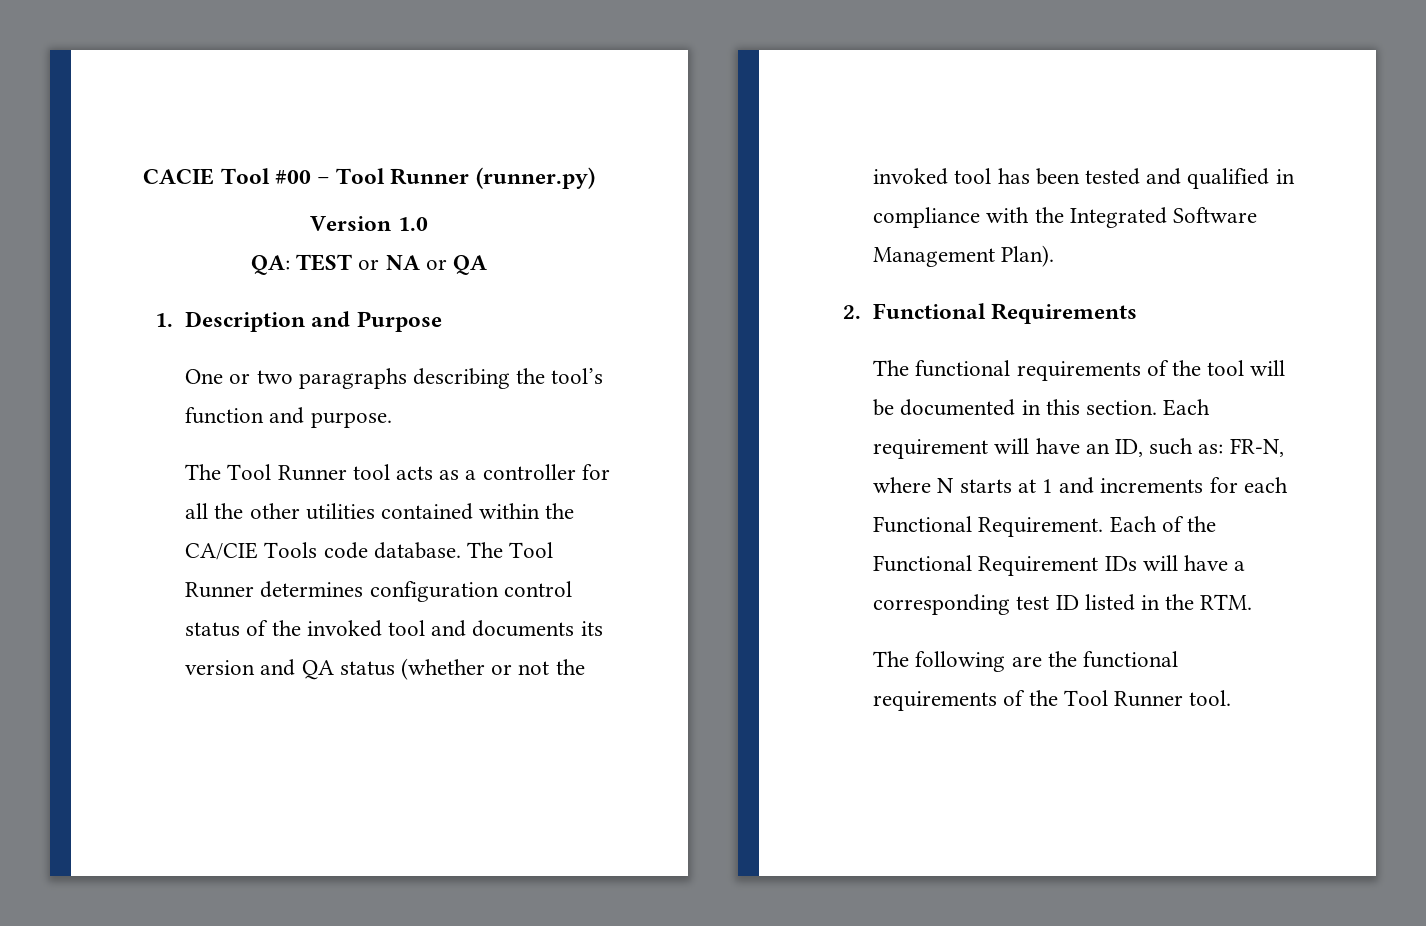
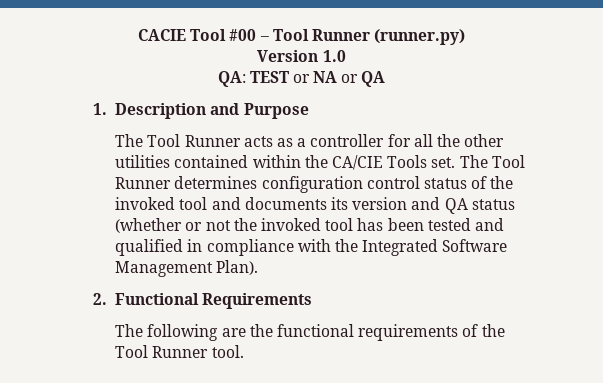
- One or two paragraphs describing the tool’s function and purpose.
- The Tool Runner tool acts as a controller for all the other utilities contained within the CA/CIE Tools code database.
+ The Tool Runner acts as a controller for all the other utilities contained within the CA/CIE Tools set.
- The functional requirements of the tool will be documented in this section. Each requirement will have an ID, such as: FR-N, where N starts at 1 and increments for each Functional Requirement. Each of the Functional Requirement IDs will have a corresponding test ID listed in the RTM.

